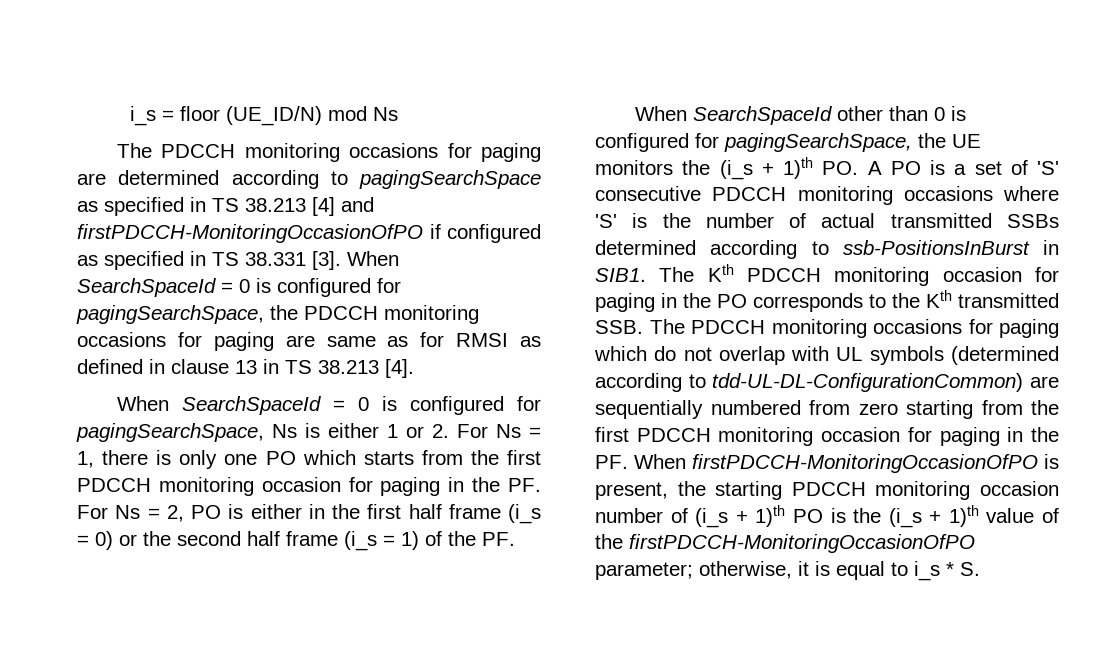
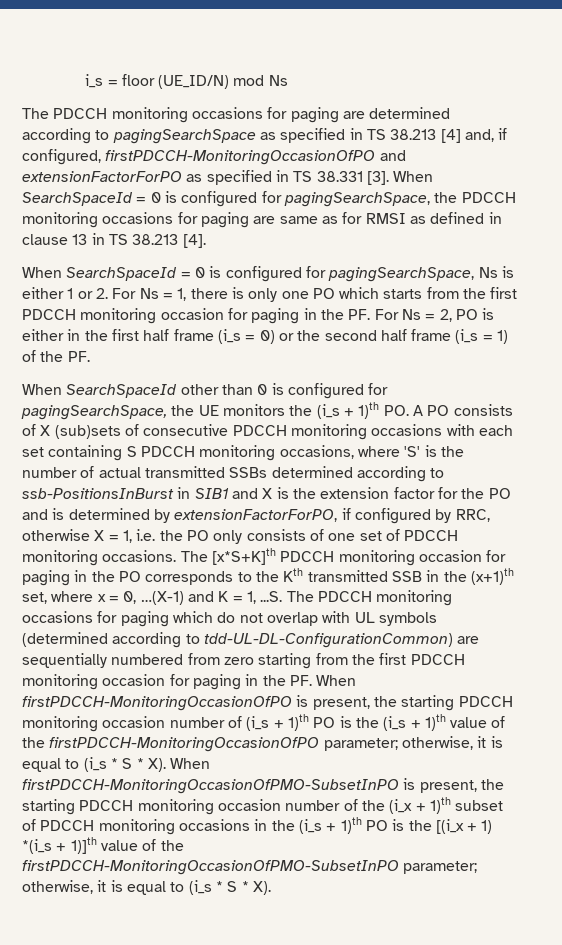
- The PDCCH monitoring occasions for paging are determined according to pagingSearchSpace as specified in TS 38.213 [4] and firstPDCCH-MonitoringOccasionOfPO if configured as specified in TS 38.331 [3].
+ The PDCCH monitoring occasions for paging are determined according to pagingSearchSpace as specified in TS 38.213 [4] and, if configured, firstPDCCH-MonitoringOccasionOfPO and extensionFactorForPO as specified in TS 38.331 [3].
- When SearchSpaceId other than 0 is configured for pagingSearchSpace, the UE monitors the (i_s + 1)th PO. A PO is a set of 'S' consecutive PDCCH monitoring occasions where 'S' is the number of actual transmitted SSBs determined according to ssb-PositionsInBurst in SIB1. The Kth PDCCH monitoring occasion for paging in the PO corresponds to the Kth transmitted SSB. The PDCCH monitoring occasions for paging which do not overlap with UL symbols (determined according to tdd-UL-DL-ConfigurationCommon) are sequentially numbered from zero starting from the first PDCCH monitoring occasion for paging in the PF. When firstPDCCH-MonitoringOccasionOfPO is present, the starting PDCCH monitoring occasion number of (i_s + 1)th PO is the (i_s + 1)th value of the firstPDCCH-MonitoringOccasionOfPO parameter;
+ When SearchSpaceId other than 0 is configured for pagingSearchSpace, the UE monitors the (i_s + 1)th PO. A PO consists of X (sub)sets of consecutive PDCCH monitoring occasions with each set containing S PDCCH monitoring occasions, where 'S' is the number of actual transmitted SSBs determined according to ssb-PositionsInBurst in SIB1 and X is the extension factor for the PO and is determined by extensionFactorForPO, if configured by RRC, otherwise X = 1, i.e. the PO only consists of one set of PDCCH monitoring occasions. The [x*S+K]th PDCCH monitoring occasion for paging in the PO corresponds to the Kth transmitted SSB in the (x+1)th set, where x = 0, …(X-1) and K = 1, ...S. The PDCCH monitoring occasions for paging which do not overlap with UL symbols (determined according to tdd-UL-DL-ConfigurationCommon) are sequentially numbered from zero starting from the first PDCCH monitoring occasion for paging in the PF. When firstPDCCH-MonitoringOccasionOfPO is present, the starting PDCCH monitoring occasion number of (i_s + 1)th PO is the (i_s + 1)th value of the firstPDCCH-MonitoringOccasionOfPO parameter;
- otherwise, it is equal to i_s * S.
+ otherwise, it is equal to (i_s * S * X). When firstPDCCH-MonitoringOccasionOfPMO-SubsetInPO is present, the starting PDCCH monitoring occasion number of the (i_x + 1)th subset of PDCCH monitoring occasions in the (i_s + 1)th PO is the [(i_x + 1) *(i_s + 1)]th value of the firstPDCCH-MonitoringOccasionOfPMO-SubsetInPO parameter; otherwise, it is equal to (i_s * S * X).

